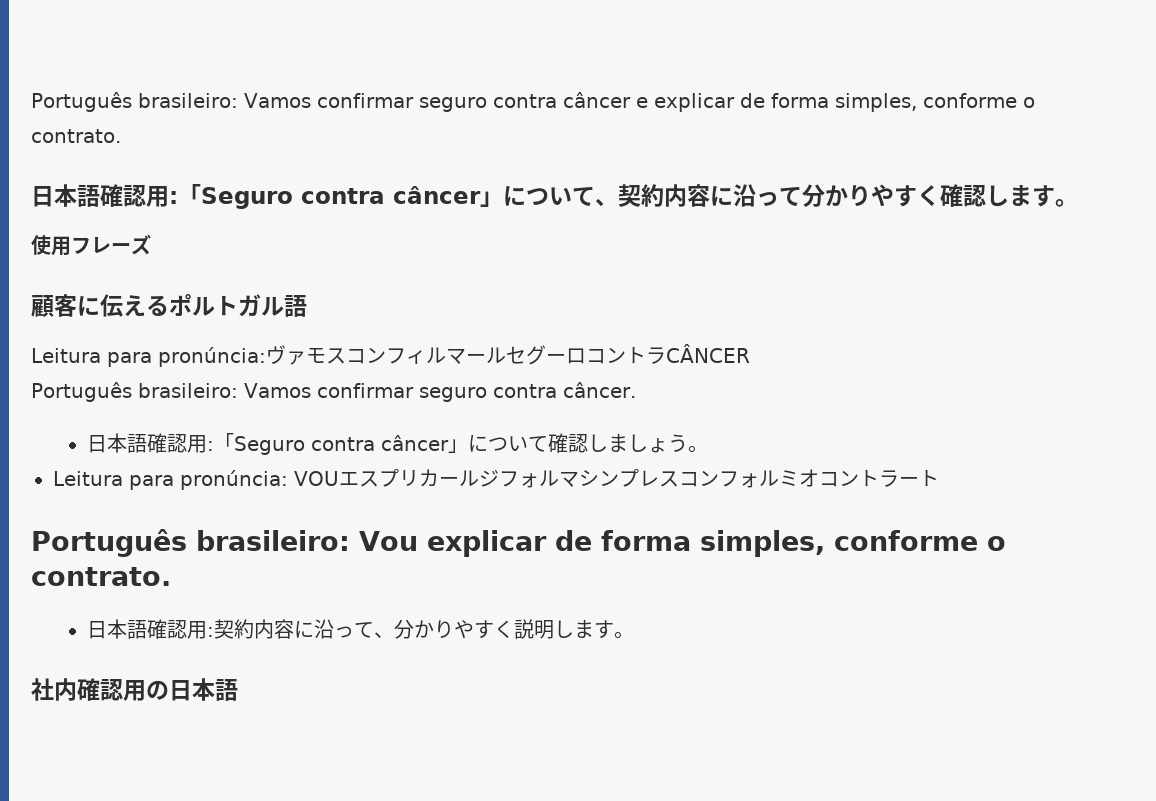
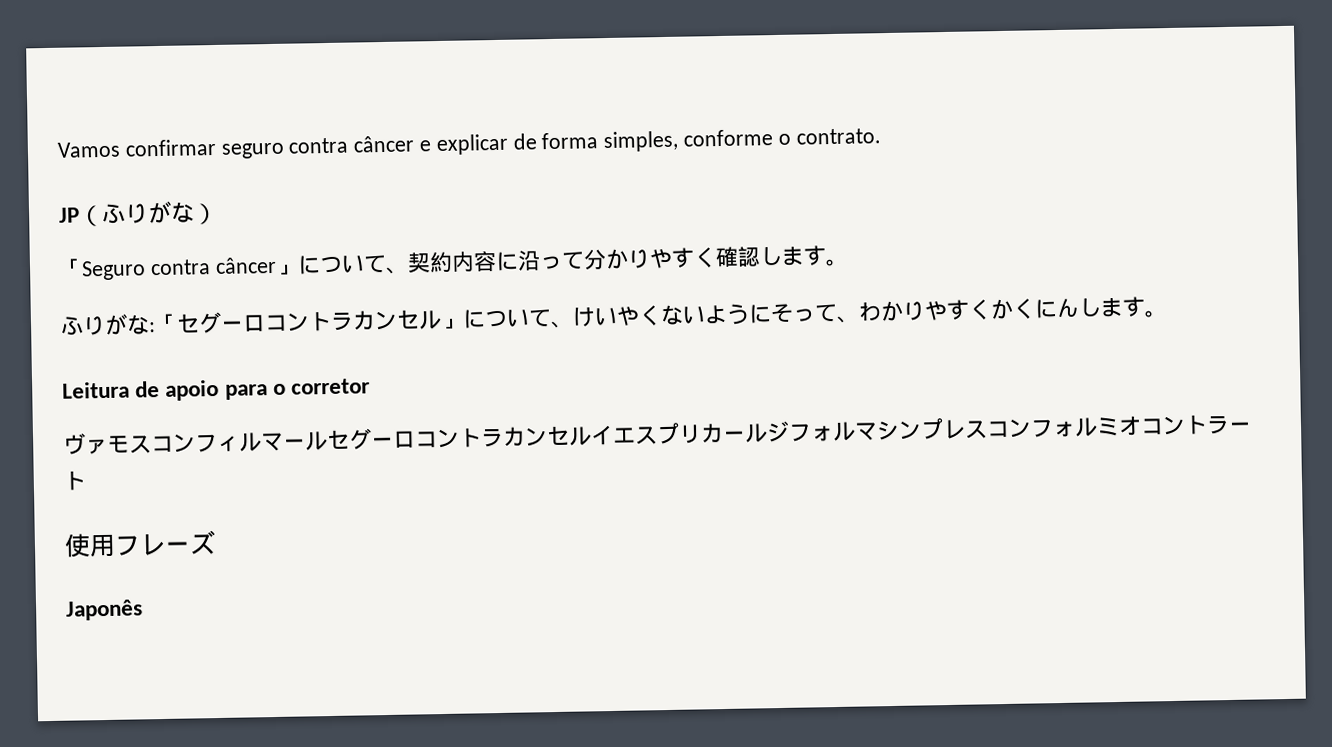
- Português brasileiro: Vamos confirmar seguro contra câncer e explicar de forma simples, conforme o contrato.
+ Vamos confirmar seguro contra câncer e explicar de forma simples, conforme o contrato.
- 日本語確認用:「Seguro contra câncer」について、契約内容に沿って分かりやすく確認します。
+ JP（ふりがな）
+ 「Seguro contra câncer」について、契約内容に沿って分かりやすく確認します。
- 使用フレーズ
- 顧客に伝えるポルトガル語
- Leitura para pronúncia:ヴァモスコンフィルマールセグーロコントラCÂNCER
- Português brasileiro: Vamos confirmar seguro contra câncer.
- 日本語確認用:「Seguro contra câncer」について確認しましょう。
- Leitura para pronúncia: VOUエスプリカールジフォルマシンプレスコンフォルミオコントラート
+ ふりがな:「セグーロコントラカンセル」について、けいやくないようにそって、わかりやすくかくにんします。
+ Leitura de apoio para o corretor
+ ヴァモスコンフィルマールセグーロコントラカンセルイエスプリカールジフォルマシンプレスコンフォルミオコントラート
- Português brasileiro: Vou explicar de forma simples, conforme o contrato.
- 日本語確認用:契約内容に沿って、分かりやすく説明します。
- 社内確認用の日本語
+ 使用フレーズ
+ Japonês

